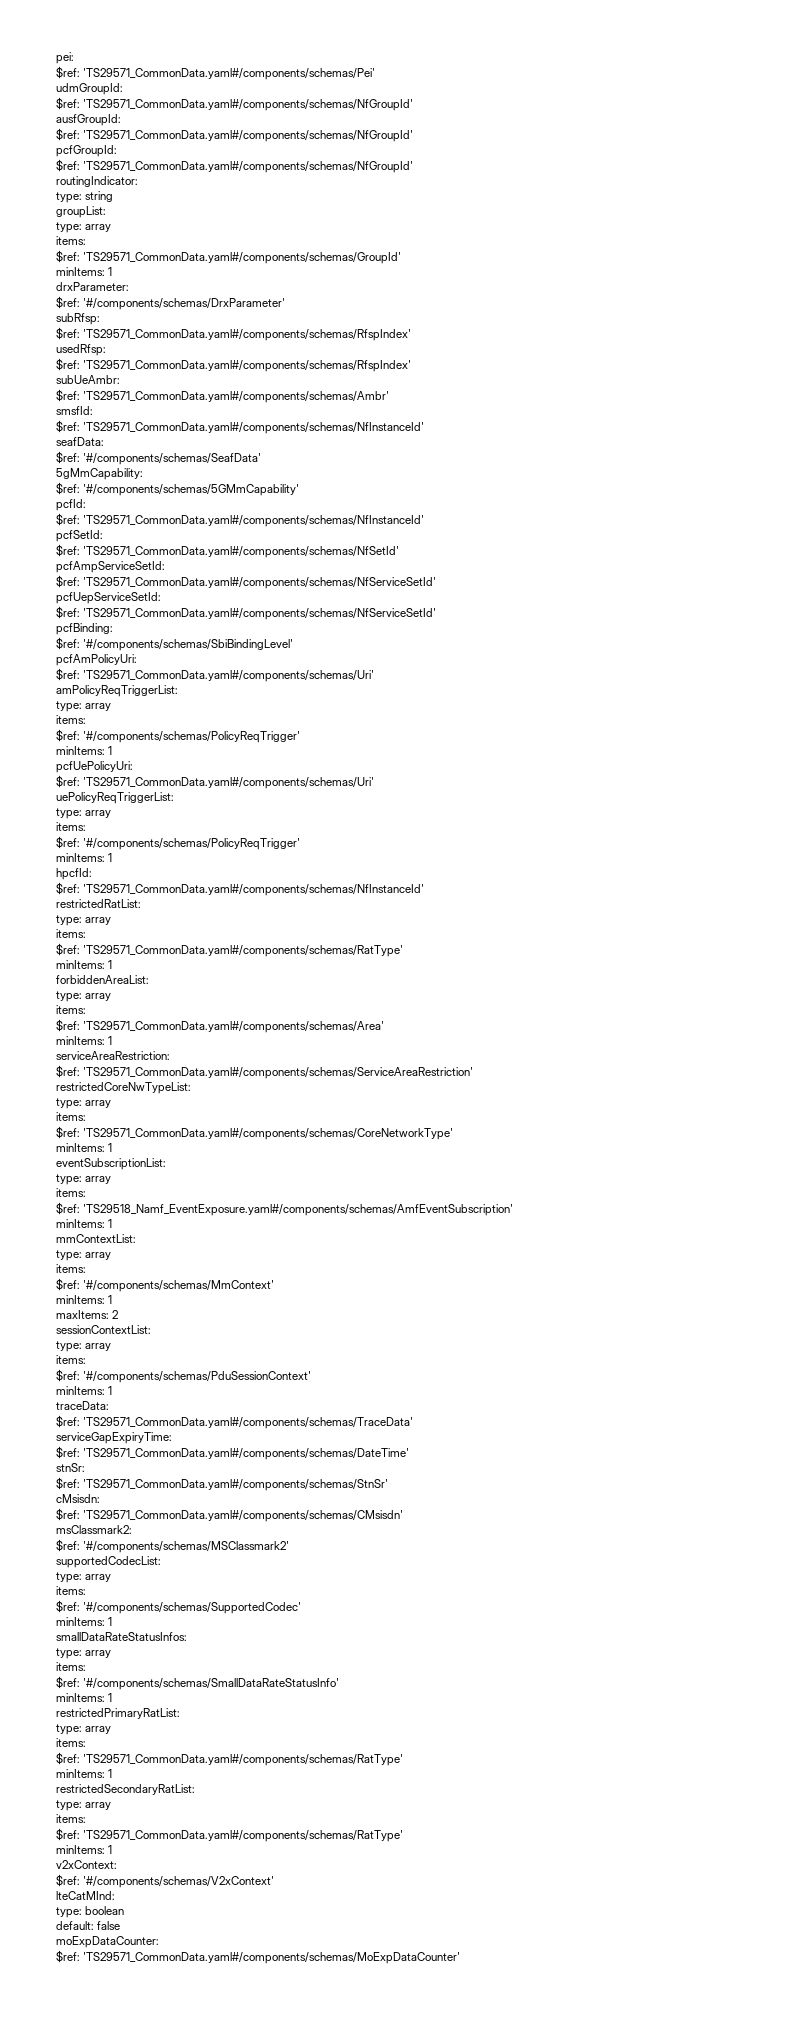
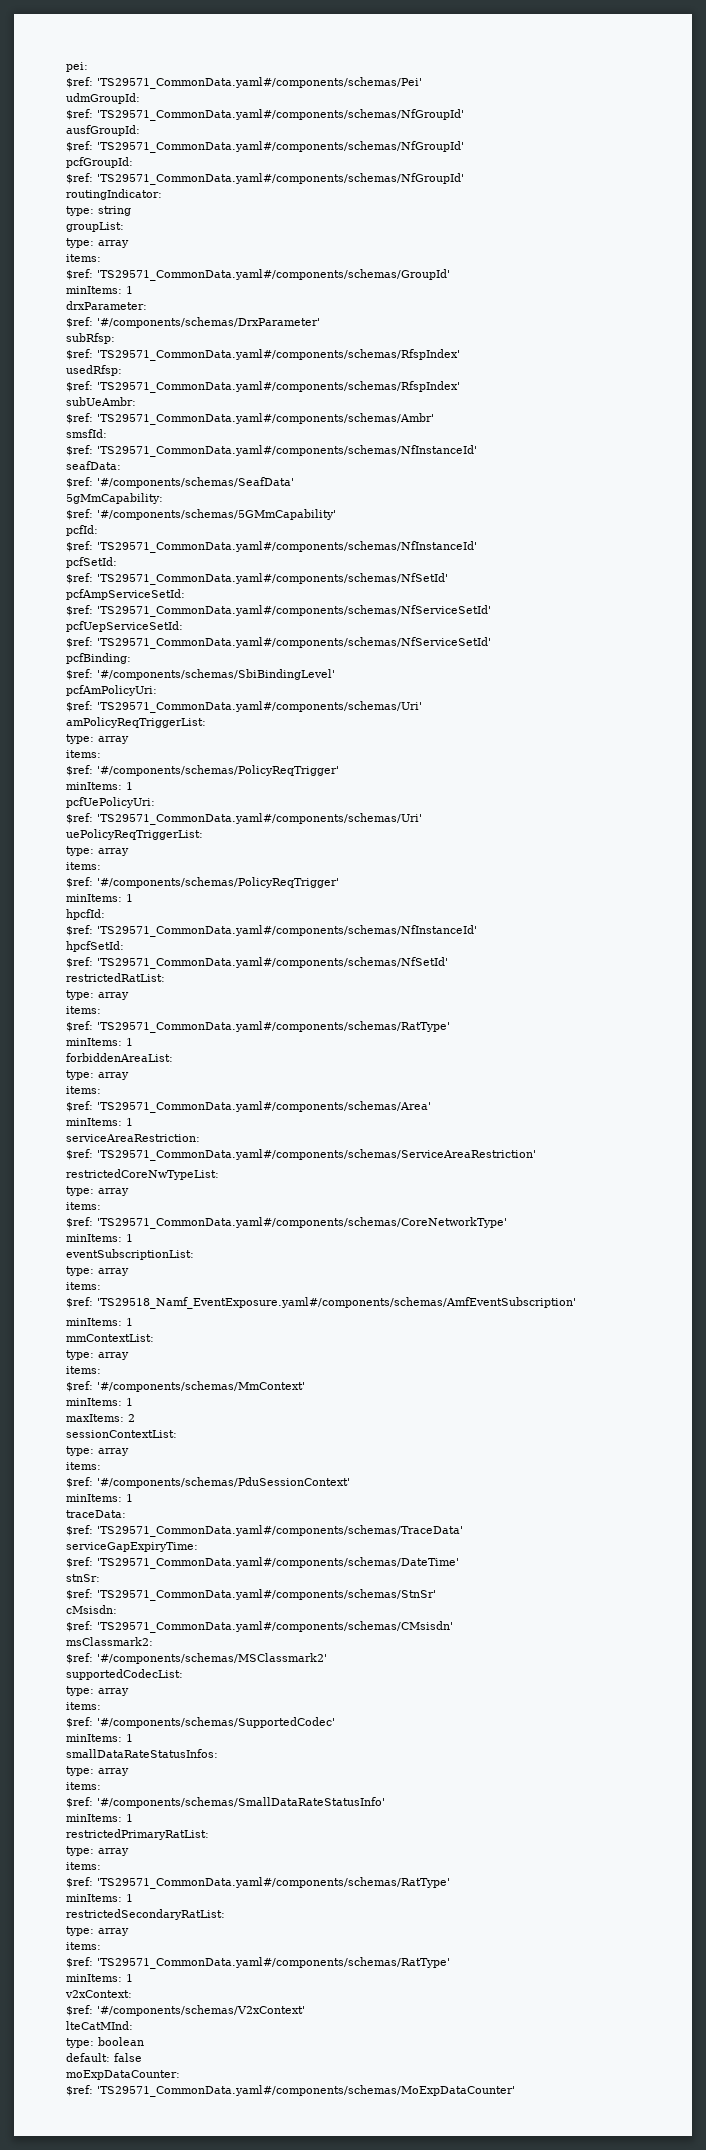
+ hpcfSetId:
+ $ref: 'TS29571_CommonData.yaml#/components/schemas/NfSetId'

